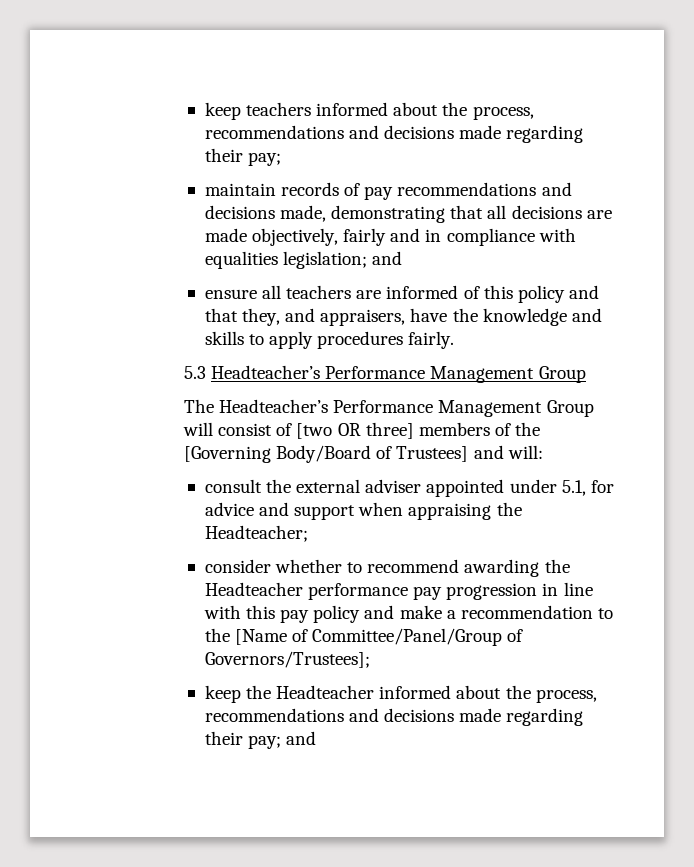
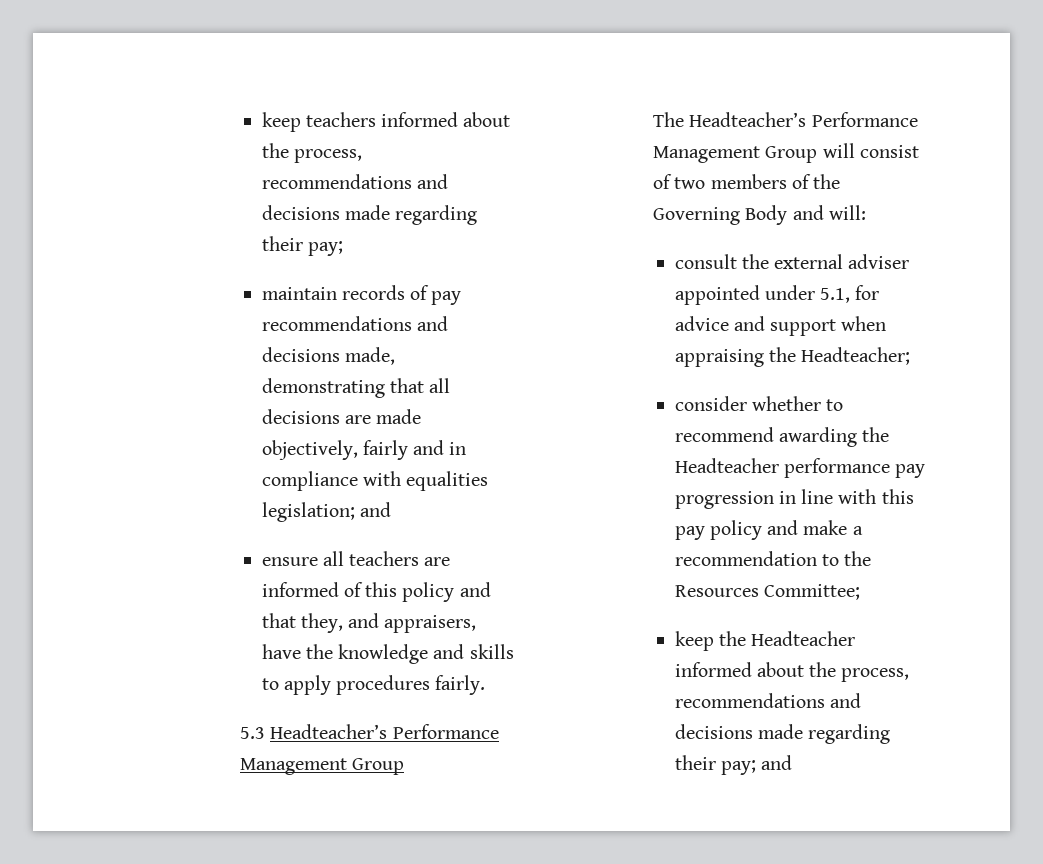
- The Headteacher’s Performance Management Group will consist of [two OR three] members of the [Governing Body/Board of Trustees] and will:
+ The Headteacher’s Performance Management Group will consist of two members of the Governing Body and will:
- consider whether to recommend awarding the Headteacher performance pay progression in line with this pay policy and make a recommendation to the [Name of Committee/Panel/Group of Governors/Trustees];
+ consider whether to recommend awarding the Headteacher performance pay progression in line with this pay policy and make a recommendation to the Resources Committee;

